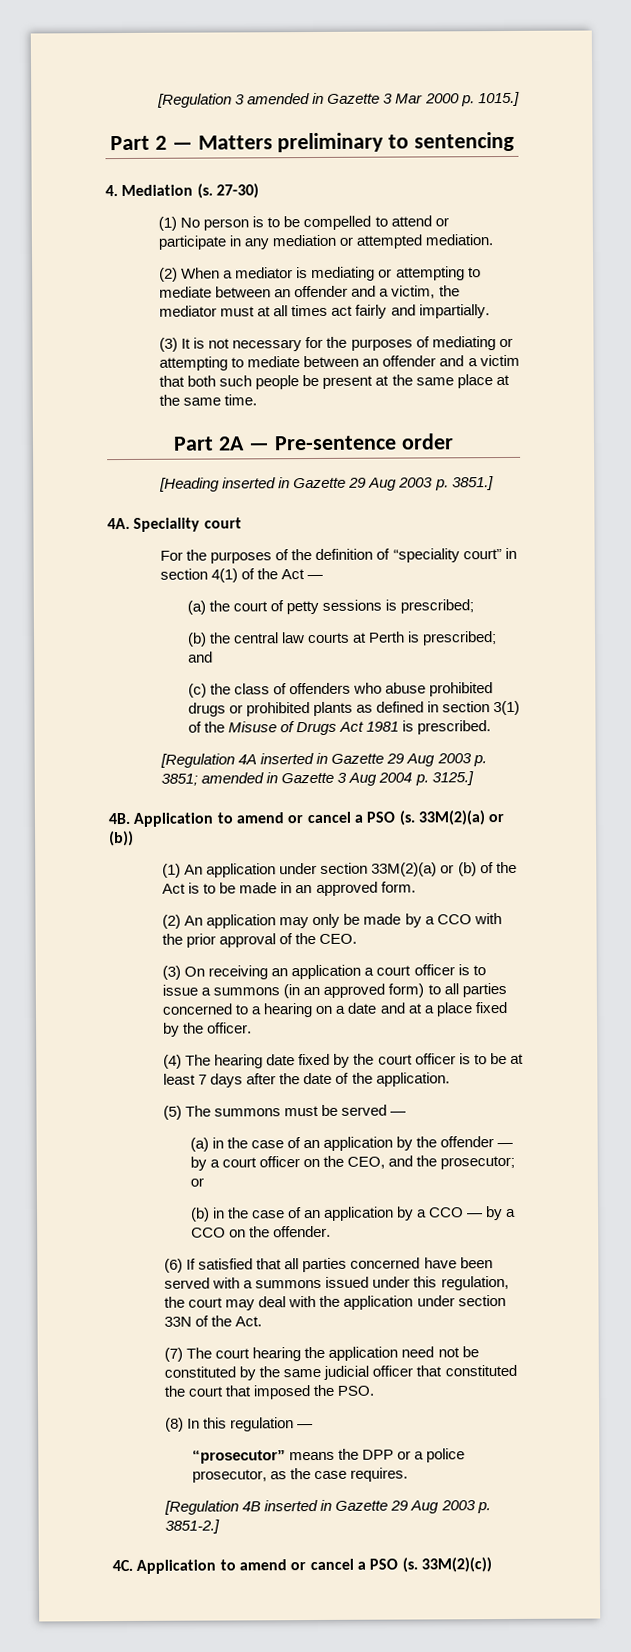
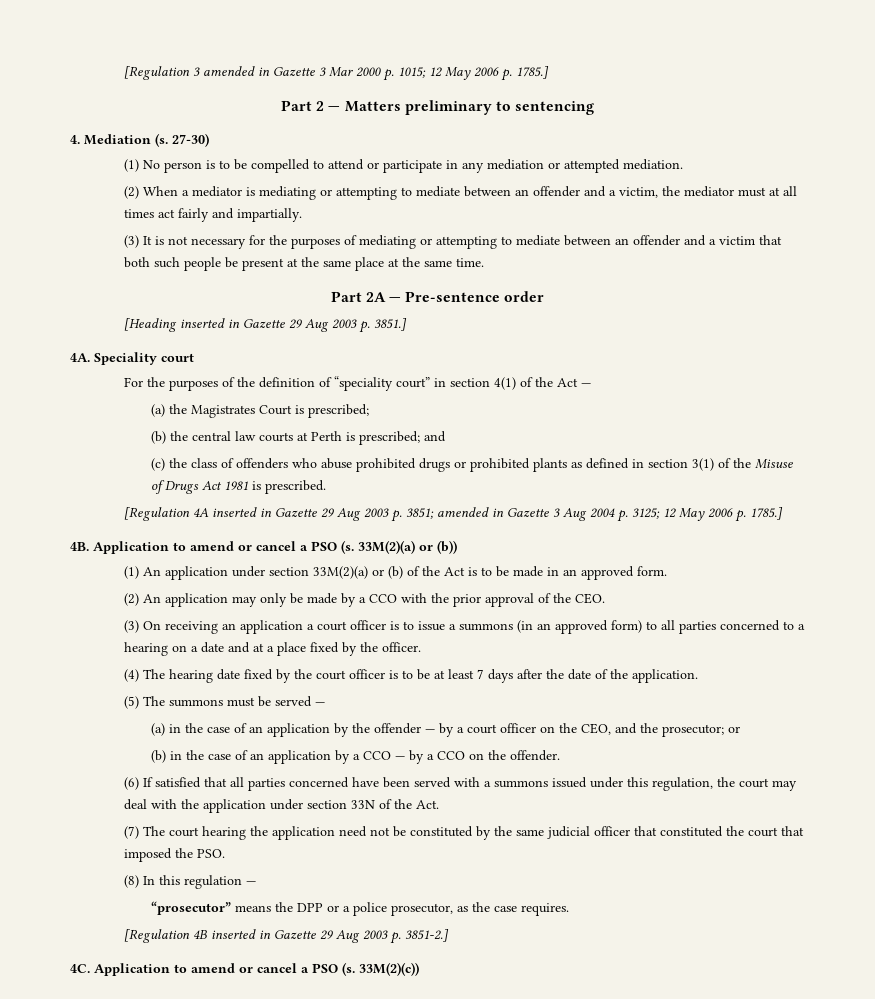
- [Regulation 3 amended in Gazette 3 Mar 2000 p. 1015.]
+ [Regulation 3 amended in Gazette 3 Mar 2000 p. 1015; 12 May 2006 p. 1785.]
- (a) the court of petty sessions is prescribed;
+ (a) the Magistrates Court is prescribed;
- [Regulation 4A inserted in Gazette 29 Aug 2003 p. 3851; amended in Gazette 3 Aug 2004 p. 3125.]
+ [Regulation 4A inserted in Gazette 29 Aug 2003 p. 3851; amended in Gazette 3 Aug 2004 p. 3125; 12 May 2006 p. 1785.]

